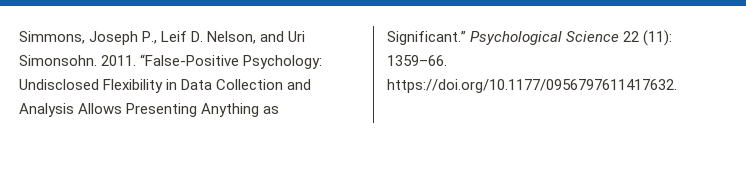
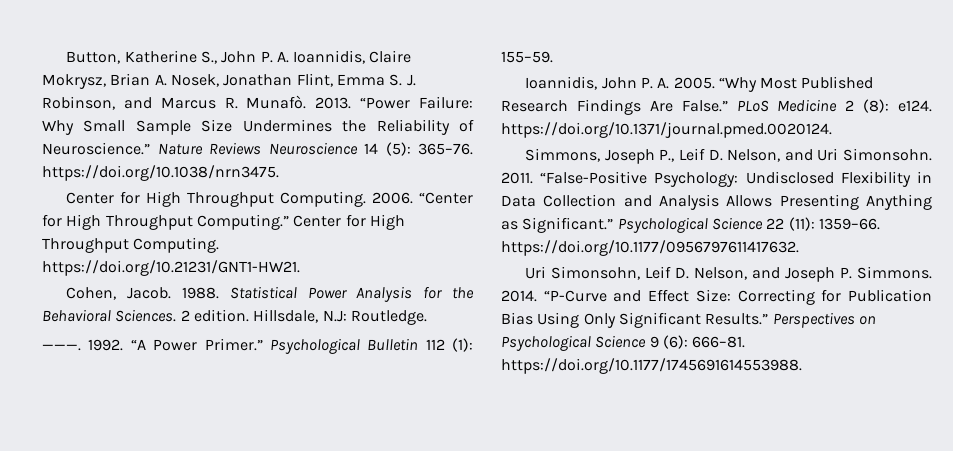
+ Button, Katherine S., John P. A. Ioannidis, Claire Mokrysz, Brian A. Nosek, Jonathan Flint, Emma S. J. Robinson, and Marcus R. Munafò. 2013. “Power Failure: Why Small Sample Size Undermines the Reliability of Neuroscience.” Nature Reviews Neuroscience 14 (5): 365–76. https://doi.org/10.1038/nrn3475.
+ Center for High Throughput Computing. 2006. “Center for High Throughput Computing.” Center for High Throughput Computing. https://doi.org/10.21231/GNT1-HW21.
+ Cohen, Jacob. 1988. Statistical Power Analysis for the Behavioral Sciences. 2 edition. Hillsdale, N.J: Routledge.
+ ———. 1992. “A Power Primer.” Psychological Bulletin 112 (1): 155–59.
+ Ioannidis, John P. A. 2005. “Why Most Published Research Findings Are False.” PLoS Medicine 2 (8): e124. https://doi.org/10.1371/journal.pmed.0020124.
+ Uri Simonsohn, Leif D. Nelson, and Joseph P. Simmons. 2014. “P-Curve and Effect Size: Correcting for Publication Bias Using Only Significant Results.” Perspectives on Psychological Science 9 (6): 666–81. https://doi.org/10.1177/1745691614553988.

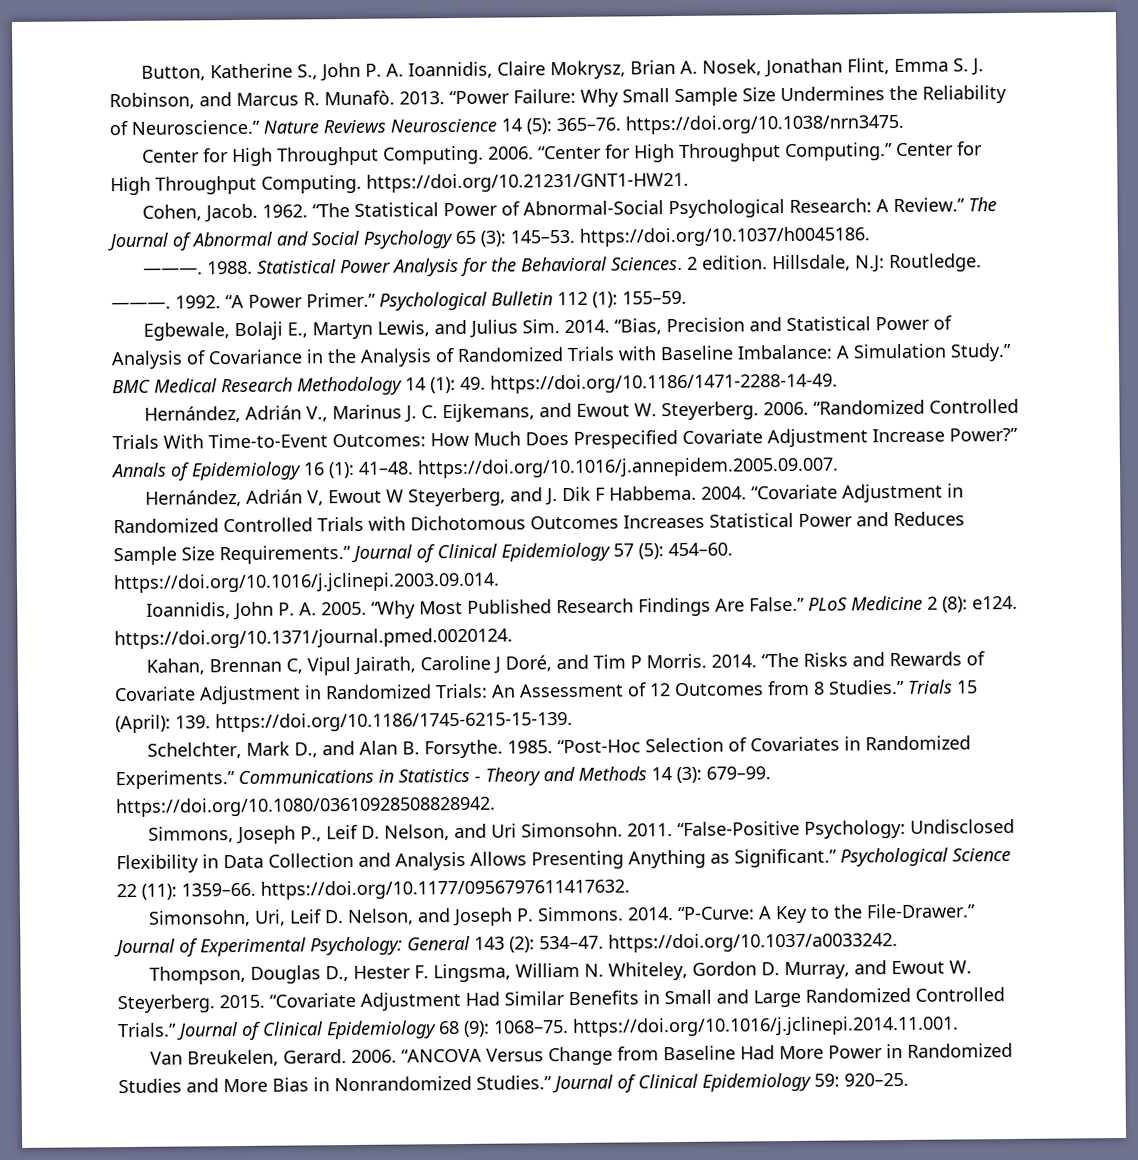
+ 1962. “The Statistical Power of Abnormal-Social Psychological Research: A Review.” The Journal of Abnormal and Social Psychology 65 (3): 145–53. https://doi.org/10.1037/h0045186.
+ ———.
+ Egbewale, Bolaji E., Martyn Lewis, and Julius Sim. 2014. “Bias, Precision and Statistical Power of Analysis of Covariance in the Analysis of Randomized Trials with Baseline Imbalance: A Simulation Study.” BMC Medical Research Methodology 14 (1): 49. https://doi.org/10.1186/1471-2288-14-49.
+ Hernández, Adrián V., Marinus J. C. Eijkemans, and Ewout W. Steyerberg. 2006. “Randomized Controlled Trials With Time-to-Event Outcomes: How Much Does Prespecified Covariate Adjustment Increase Power?” Annals of Epidemiology 16 (1): 41–48. https://doi.org/10.1016/j.annepidem.2005.09.007.
+ Hernández, Adrián V, Ewout W Steyerberg, and J. Dik F Habbema. 2004. “Covariate Adjustment in Randomized Controlled Trials with Dichotomous Outcomes Increases Statistical Power and Reduces Sample Size Requirements.” Journal of Clinical Epidemiology 57 (5): 454–60. https://doi.org/10.1016/j.jclinepi.2003.09.014.
+ Kahan, Brennan C, Vipul Jairath, Caroline J Doré, and Tim P Morris. 2014. “The Risks and Rewards of Covariate Adjustment in Randomized Trials: An Assessment of 12 Outcomes from 8 Studies.” Trials 15 (April): 139. https://doi.org/10.1186/1745-6215-15-139.
+ Schelchter, Mark D., and Alan B. Forsythe. 1985. “Post-Hoc Selection of Covariates in Randomized Experiments.” Communications in Statistics - Theory and Methods 14 (3): 679–99. https://doi.org/10.1080/03610928508828942.
- Uri Simonsohn, Leif D. Nelson, and Joseph P. Simmons.
+ Simonsohn, Uri, Leif D. Nelson, and Joseph P. Simmons.
- “P-Curve and Effect Size: Correcting for Publication Bias Using Only Significant Results.” Perspectives on Psychological Science 9 (6): 666–81. https://doi.org/10.1177/1745691614553988.
+ “P-Curve: A Key to the File-Drawer.” Journal of Experimental Psychology: General 143 (2): 534–47. https://doi.org/10.1037/a0033242.
+ Thompson, Douglas D., Hester F. Lingsma, William N. Whiteley, Gordon D. Murray, and Ewout W. Steyerberg. 2015. “Covariate Adjustment Had Similar Benefits in Small and Large Randomized Controlled Trials.” Journal of Clinical Epidemiology 68 (9): 1068–75. https://doi.org/10.1016/j.jclinepi.2014.11.001.
+ Van Breukelen, Gerard. 2006. “ANCOVA Versus Change from Baseline Had More Power in Randomized Studies and More Bias in Nonrandomized Studies.” Journal of Clinical Epidemiology 59: 920–25.

